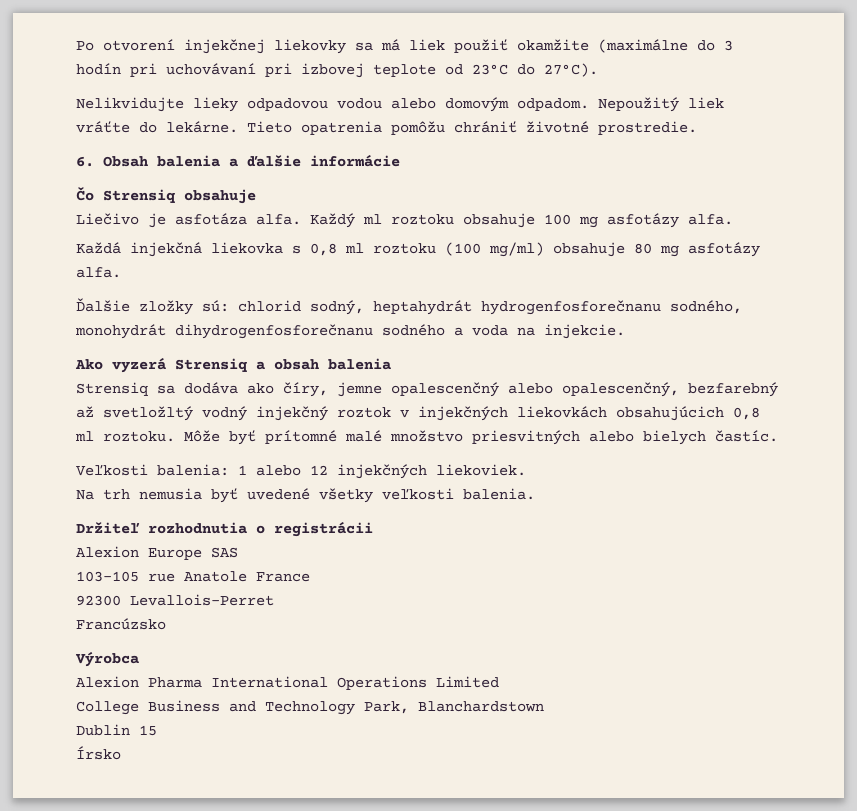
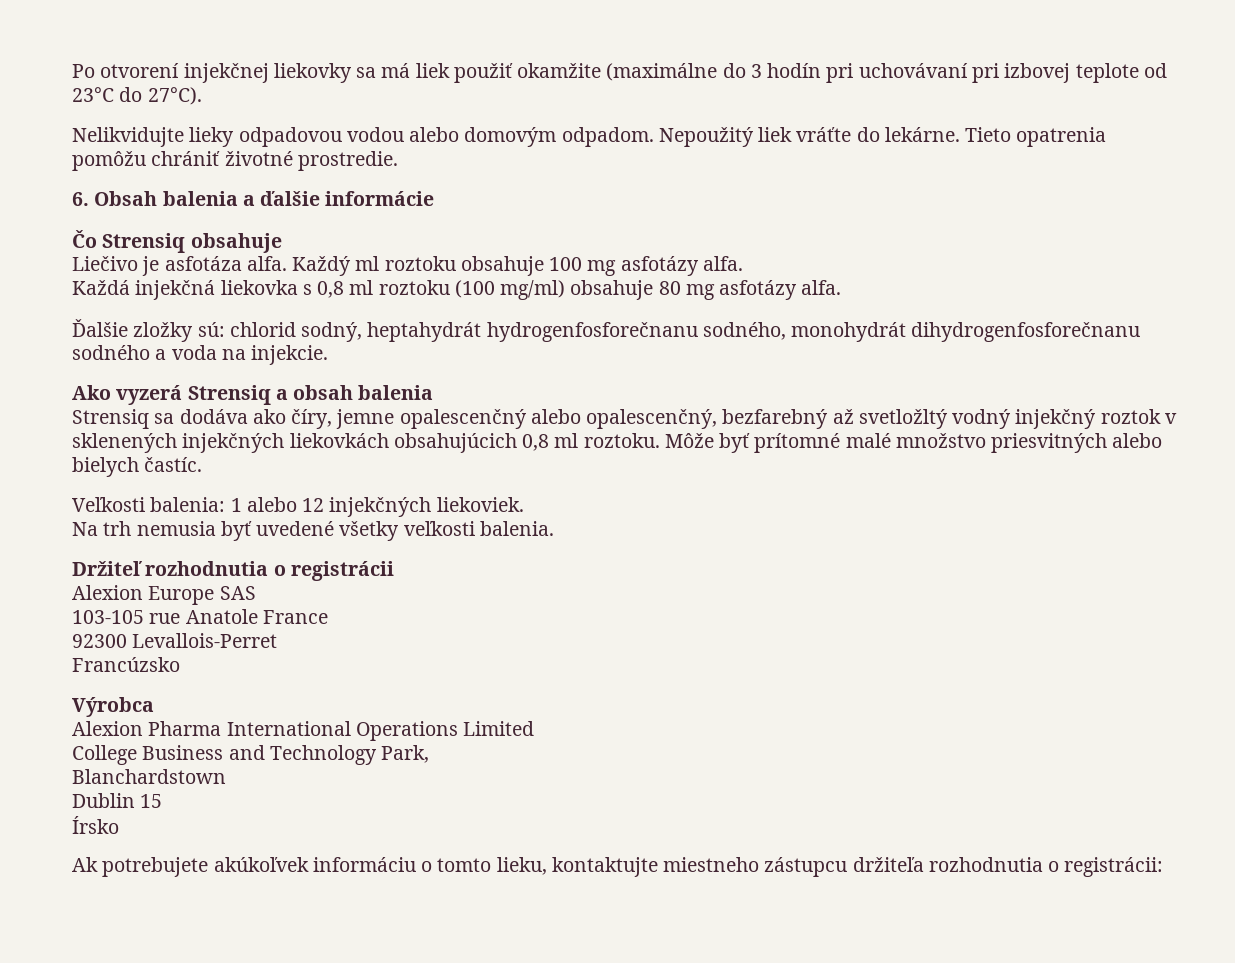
- Strensiq sa dodáva ako číry, jemne opalescenčný alebo opalescenčný, bezfarebný až svetložltý vodný injekčný roztok v injekčných liekovkách obsahujúcich 0,8 ml roztoku.
+ Strensiq sa dodáva ako číry, jemne opalescenčný alebo opalescenčný, bezfarebný až svetložltý vodný injekčný roztok v sklenených injekčných liekovkách obsahujúcich 0,8 ml roztoku.
- College Business and Technology Park, Blanchardstown
+ College Business and Technology Park,
+ Blanchardstown
+ Ak potrebujete akúkoľvek informáciu o tomto lieku, kontaktujte miestneho zástupcu držiteľa rozhodnutia o registrácii:

